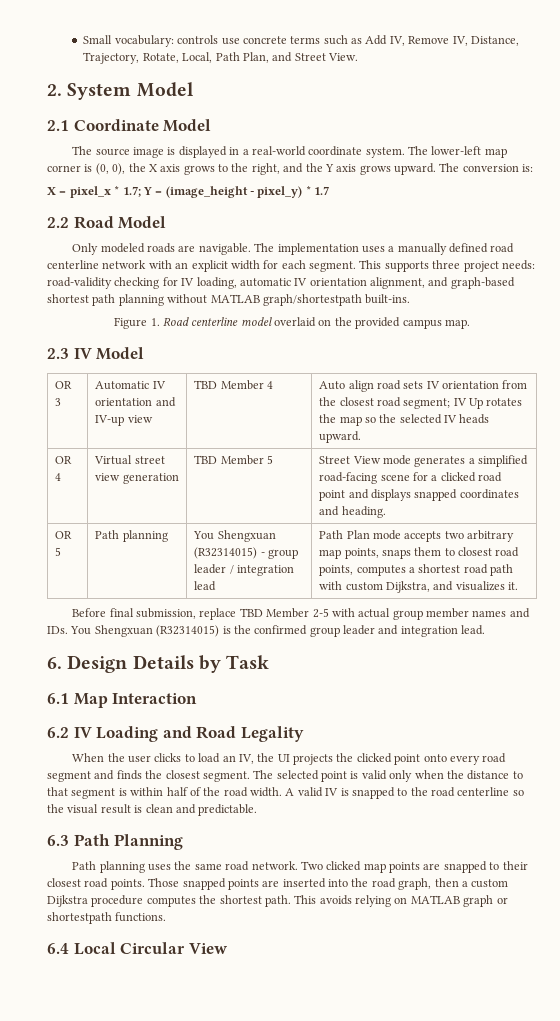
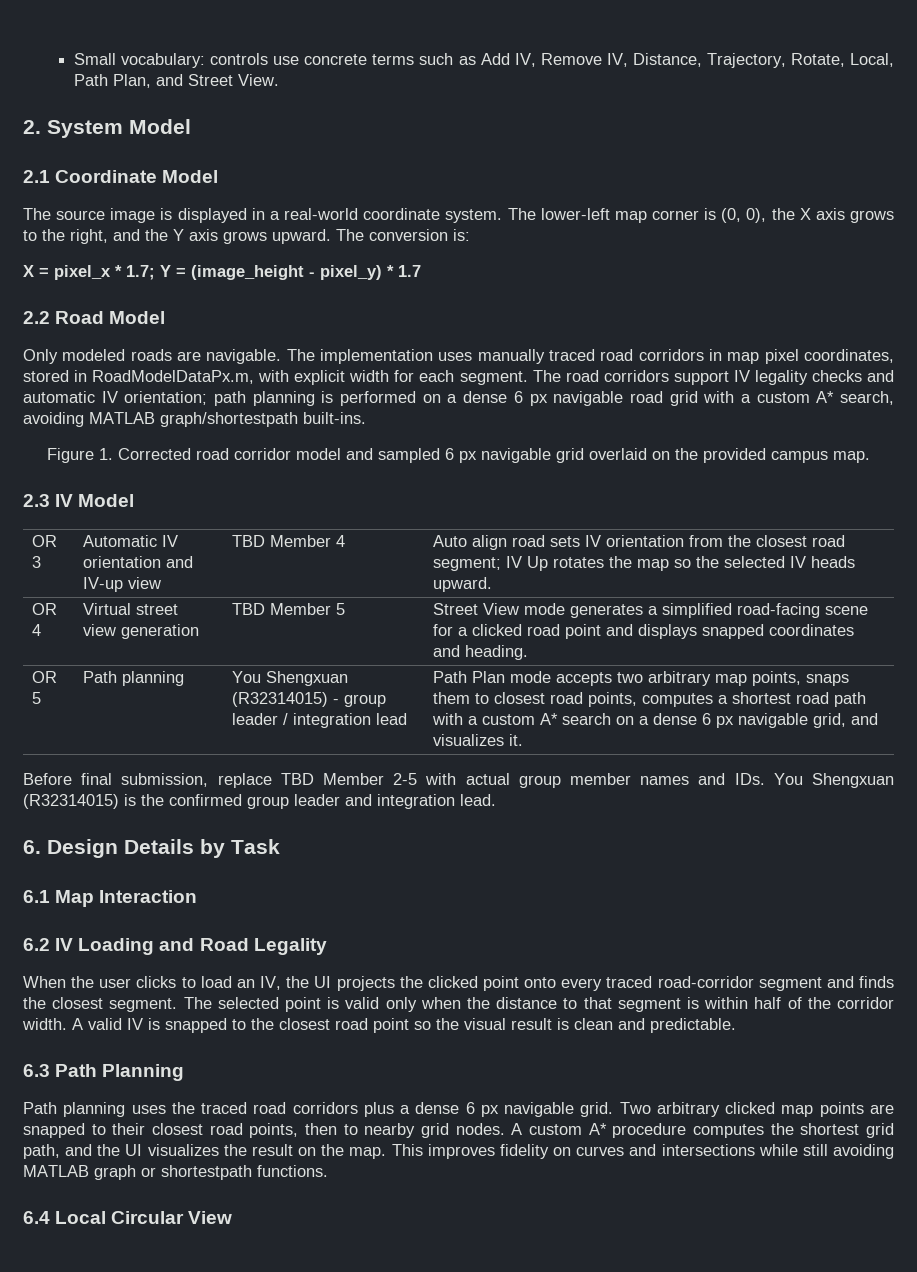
- The implementation uses a manually defined road centerline network with an explicit width for each segment.
+ The implementation uses manually traced road corridors in map pixel coordinates, stored in RoadModelDataPx.m, with explicit width for each segment.
- This supports three project needs: road-validity checking for IV loading, automatic IV orientation alignment, and graph-based shortest path planning without MATLAB graph/shortestpath built-ins.
+ The road corridors support IV legality checks and automatic IV orientation; path planning is performed on a dense 6 px navigable road grid with a custom A* search, avoiding MATLAB graph/shortestpath built-ins.
- Figure 1. Road centerline model overlaid on the provided campus map.
+ Figure 1. Corrected road corridor model and sampled 6 px navigable grid overlaid on the provided campus map.
- Path Plan mode accepts two arbitrary map points, snaps them to closest road points, computes a shortest road path with custom Dijkstra, and visualizes it.
+ Path Plan mode accepts two arbitrary map points, snaps them to closest road points, computes a shortest road path with a custom A* search on a dense 6 px navigable grid, and visualizes it.
- When the user clicks to load an IV, the UI projects the clicked point onto every road segment and finds the closest segment.
+ When the user clicks to load an IV, the UI projects the clicked point onto every traced road-corridor segment and finds the closest segment.
- The selected point is valid only when the distance to that segment is within half of the road width.
+ The selected point is valid only when the distance to that segment is within half of the corridor width.
- A valid IV is snapped to the road centerline so the visual result is clean and predictable.
+ A valid IV is snapped to the closest road point so the visual result is clean and predictable.
- Path planning uses the same road network. Two clicked map points are snapped to their closest road points. Those snapped points are inserted into the road graph, then a custom Dijkstra procedure computes the shortest path. This avoids relying on MATLAB graph or shortestpath functions.
+ Path planning uses the traced road corridors plus a dense 6 px navigable grid. Two arbitrary clicked map points are snapped to their closest road points, then to nearby grid nodes. A custom A* procedure computes the shortest grid path, and the UI visualizes the result on the map. This improves fidelity on curves and intersections while still avoiding MATLAB graph or shortestpath functions.

